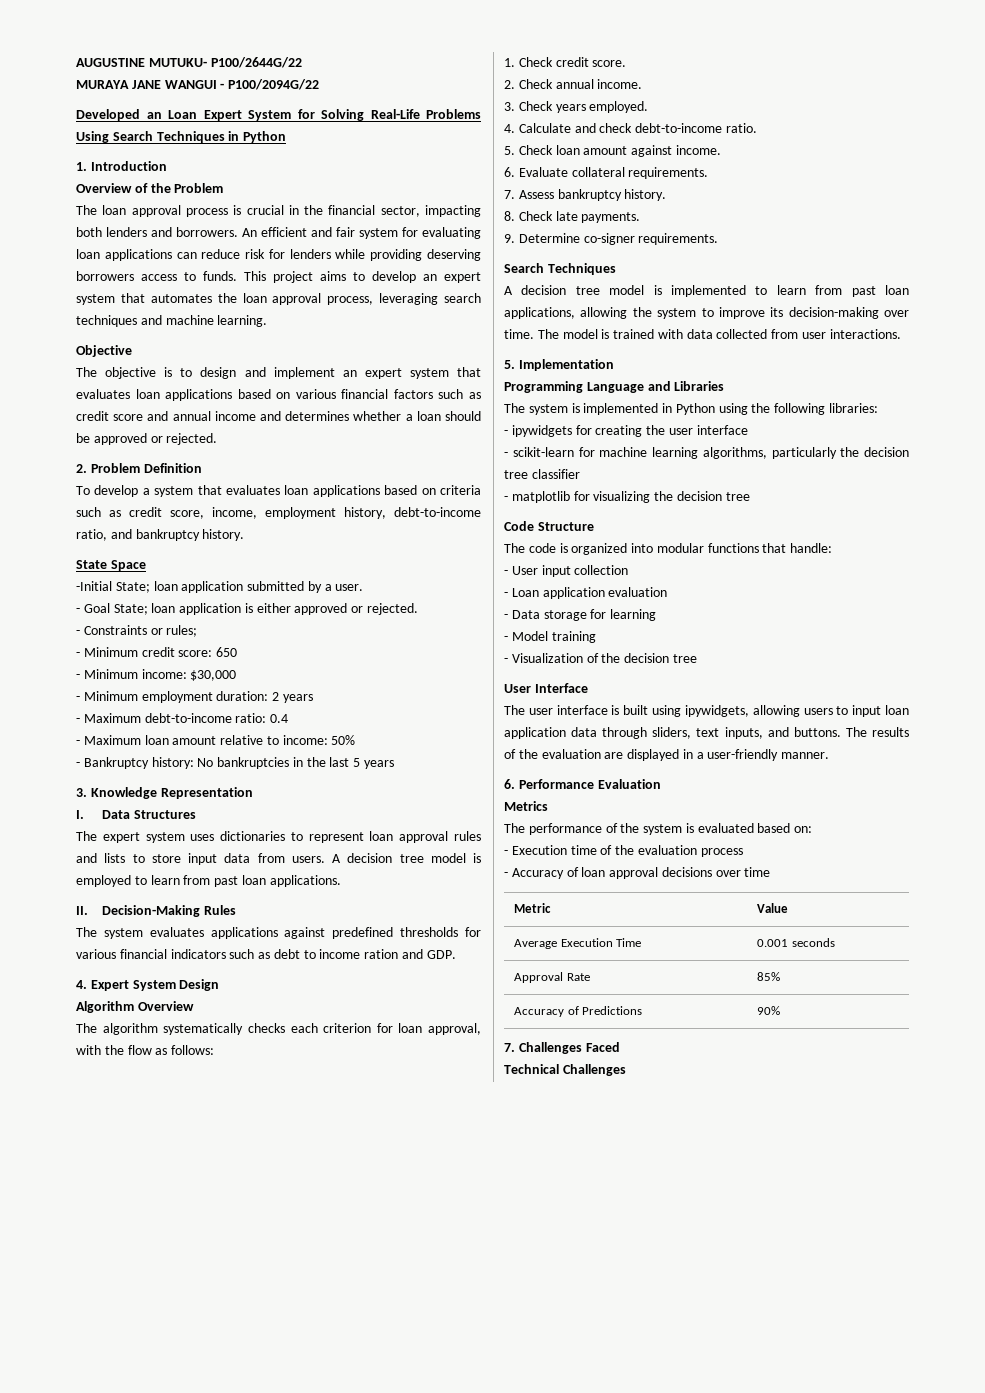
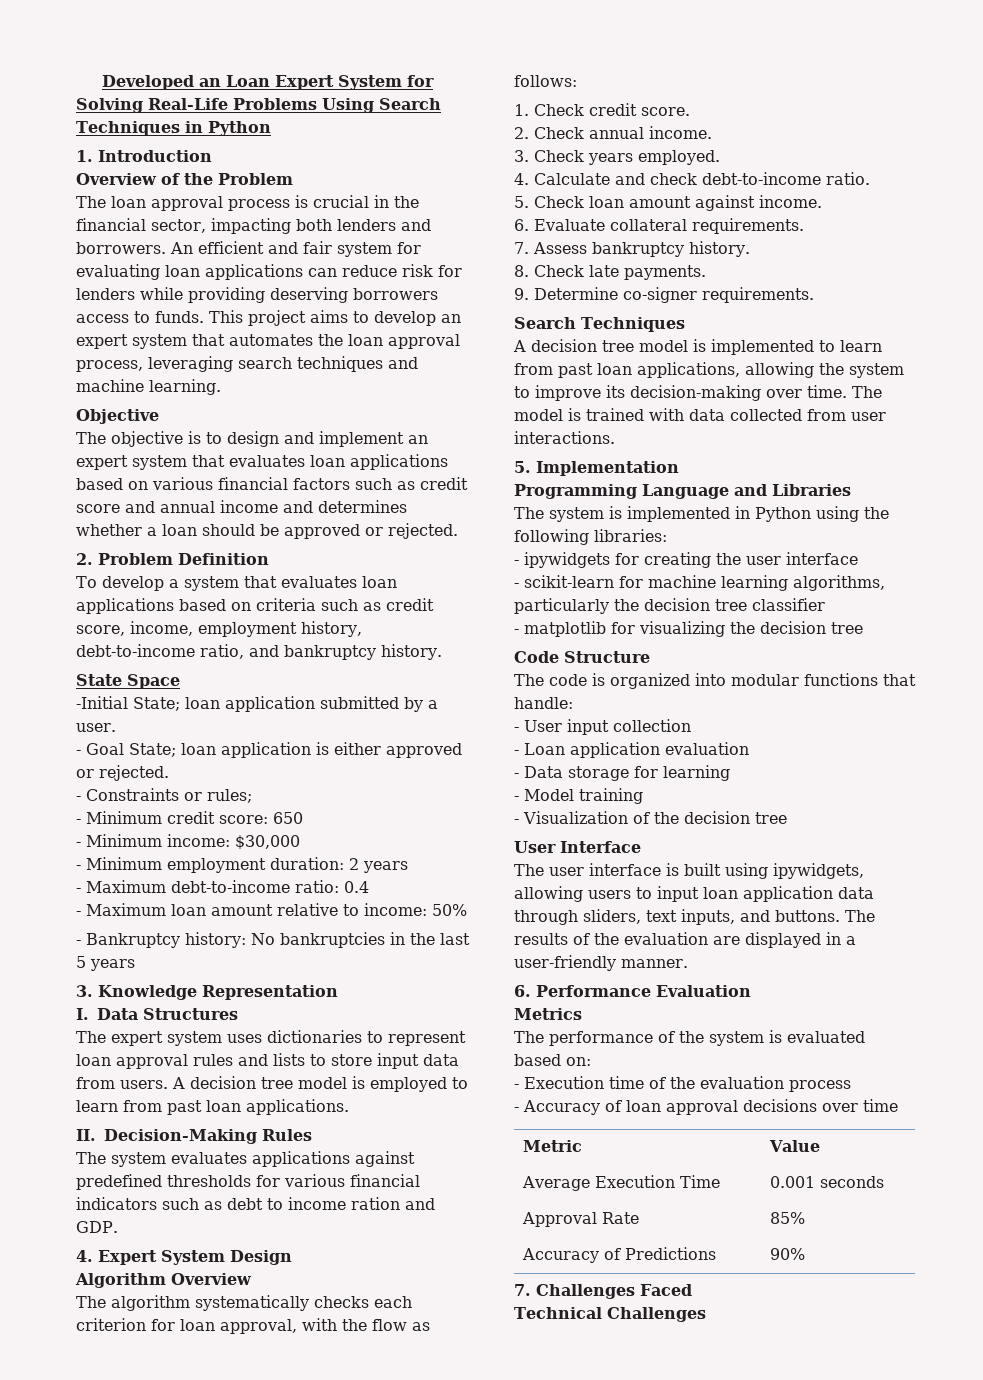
- AUGUSTINE MUTUKU- P100/2644G/22
- MURAYA JANE WANGUI - P100/2094G/22

